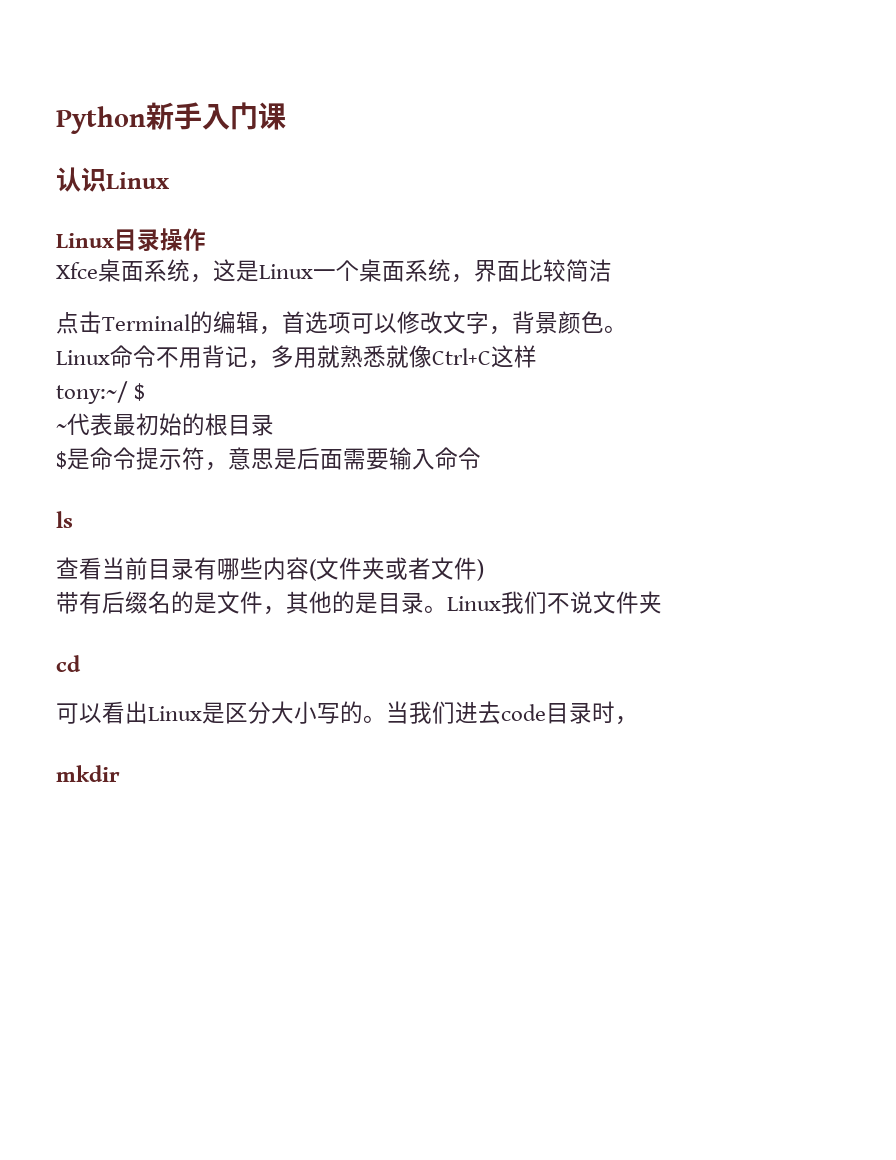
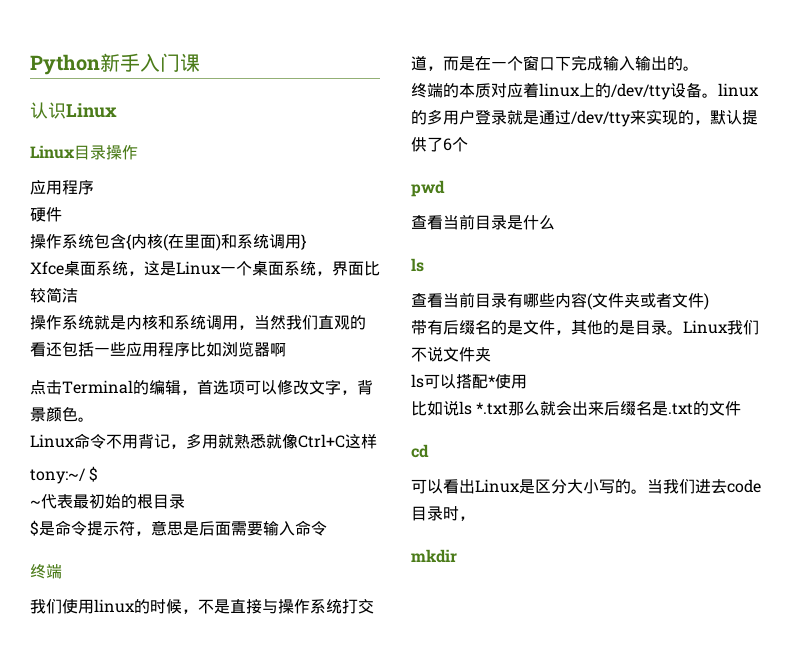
  Linux目录操作
+ 应用程序
+ 硬件
+ 操作系统包含{内核(在里面)和系统调用}
+ 操作系统就是内核和系统调用，当然我们直观的看还包括一些应用程序比如浏览器啊
  $是命令提示符，意思是后面需要输入命令
+ 终端
+ 我们使用linux的时候，不是直接与操作系统打交道，而是在一个窗口下完成输入输出的。
+ 终端的本质对应着linux上的/dev/tty设备。linux的多用户登录就是通过/dev/tty来实现的，默认提供了6个
+ pwd
+ 查看当前目录是什么
+ ls可以搭配*使用
+ 比如说ls *.txt那么就会出来后缀名是.txt的文件

